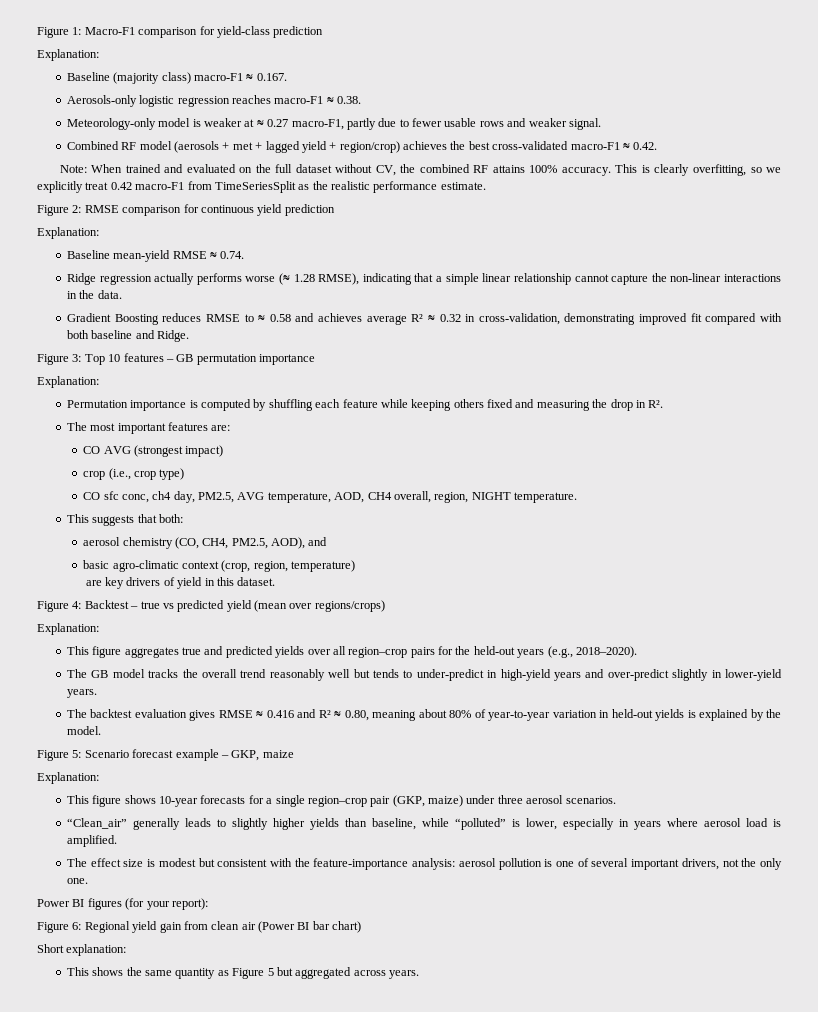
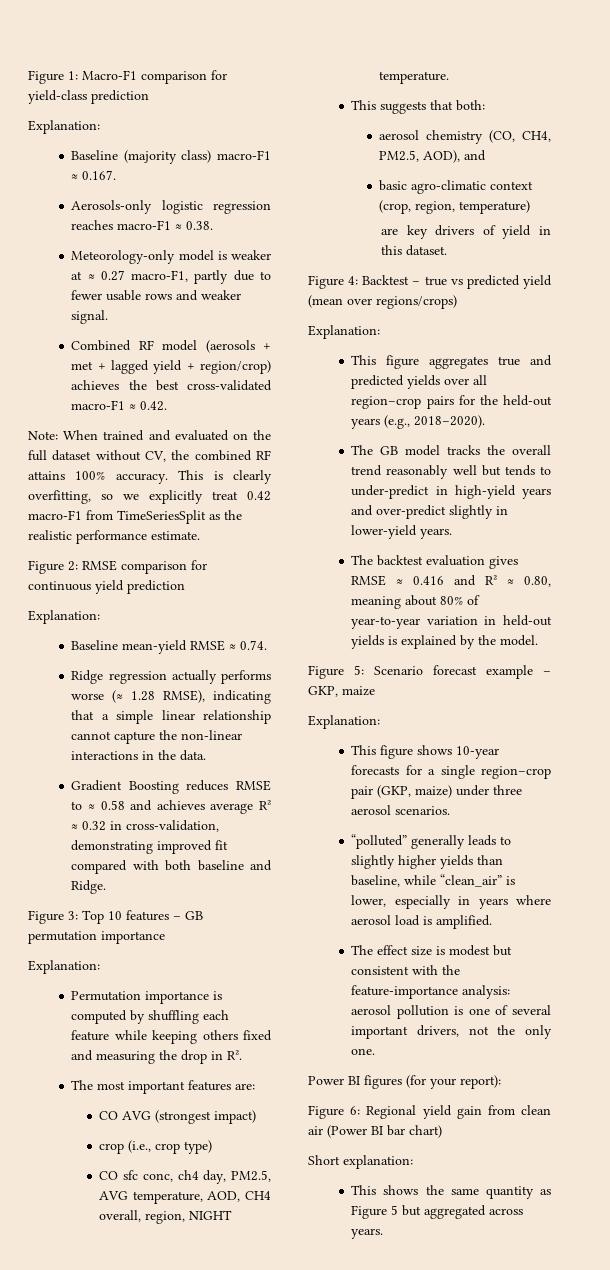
- “Clean_air” generally leads to slightly higher yields than baseline, while “polluted” is lower, especially in years where aerosol load is amplified.
+ “polluted” generally leads to slightly higher yields than baseline, while “clean_air” is lower, especially in years where aerosol load is amplified.

